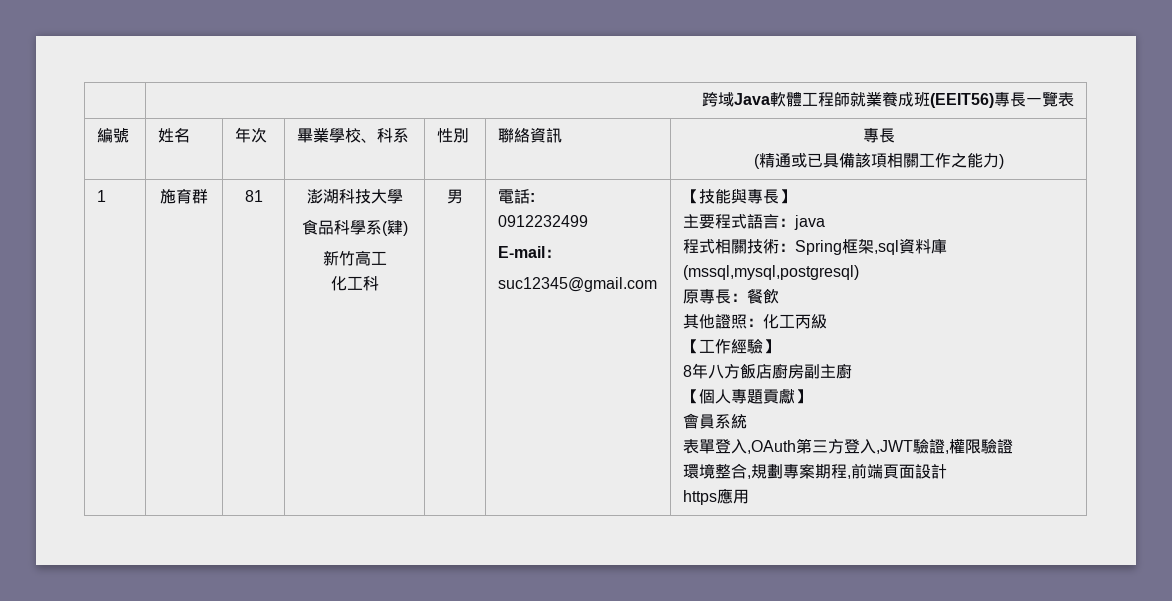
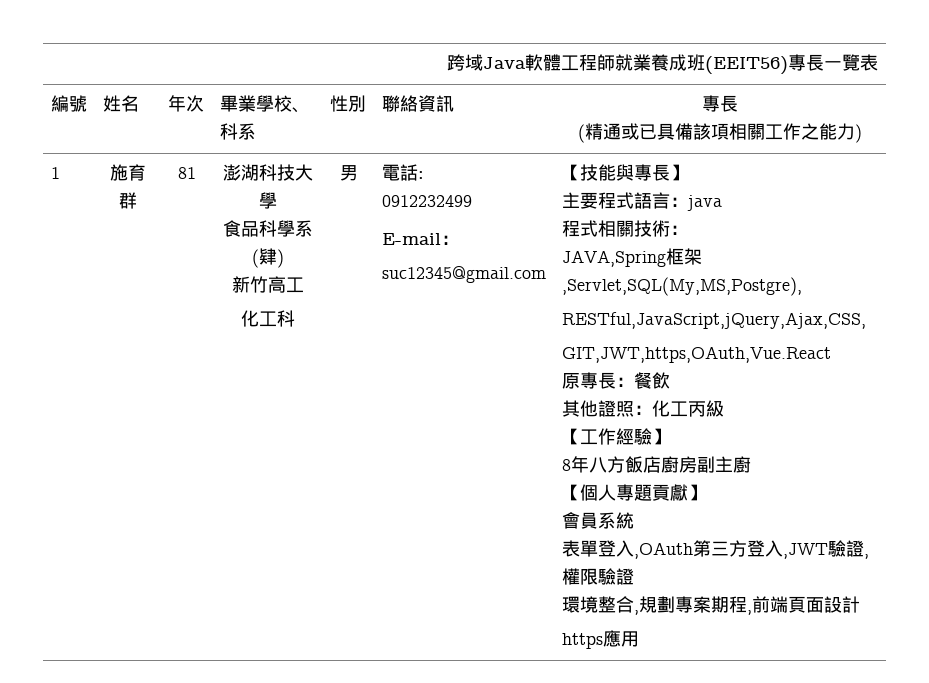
- 程式相關技術：Spring框架,sql資料庫(mssql,mysql,postgresql)
+ 程式相關技術：
+ JAVA,Spring框架,Servlet,SQL(My,MS,Postgre),
+ RESTful,JavaScript,jQuery,Ajax,CSS,
+ GIT,JWT,https,OAuth,Vue.React

